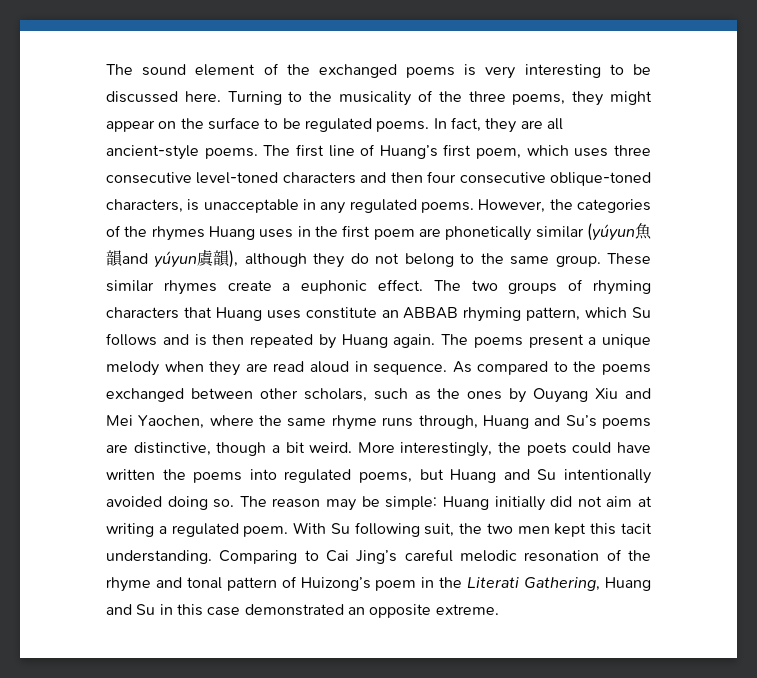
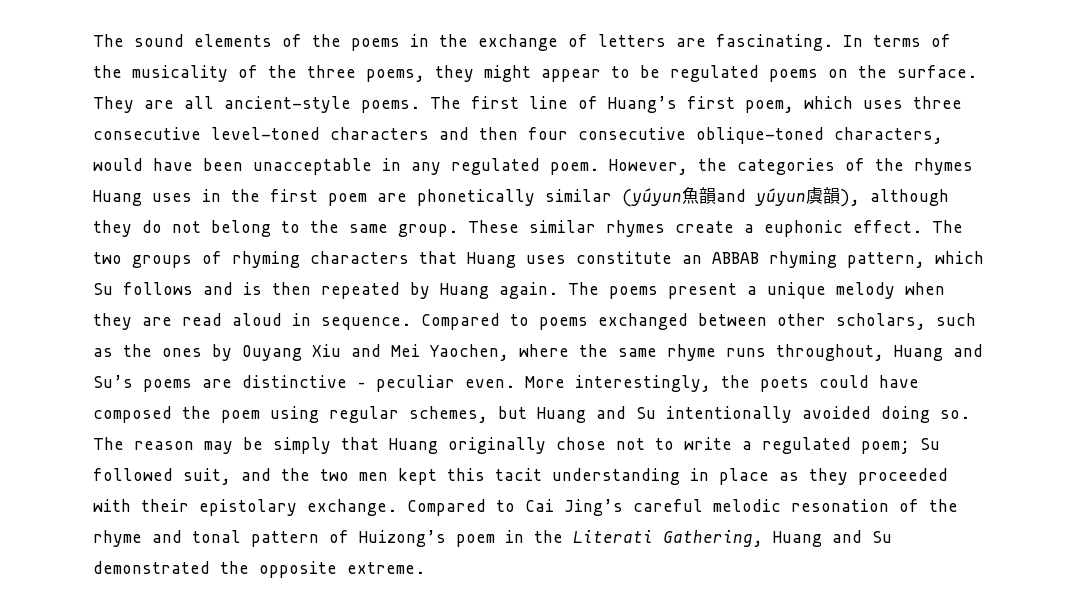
- The sound element of the exchanged poems is very interesting to be discussed here. Turning to the musicality of the three poems, they might appear on the surface to be regulated poems. In fact, they are all ancient-style poems.
+ The sound elements of the poems in the exchange of letters are fascinating. In terms of the musicality of the three poems, they might appear to be regulated poems on the surface. They are all ancient-style poems.
- The first line of Huang’s first poem, which uses three consecutive level-toned characters and then four consecutive oblique-toned characters, is unacceptable in any regulated poems.
+ The first line of Huang’s first poem, which uses three consecutive level-toned characters and then four consecutive oblique-toned characters, would have been unacceptable in any regulated poem.
- As compared to the poems exchanged between other scholars, such as the ones by Ouyang Xiu and Mei Yaochen, where the same rhyme runs through, Huang and Su’s poems are distinctive, though a bit weird.
+ Compared to poems exchanged between other scholars, such as the ones by Ouyang Xiu and Mei Yaochen, where the same rhyme runs throughout, Huang and Su’s poems are distinctive – peculiar even.
- More interestingly, the poets could have written the poems into regulated poems, but Huang and Su intentionally avoided doing so.
+ More interestingly, the poets could have composed the poem using regular schemes, but Huang and Su intentionally avoided doing so.
- The reason may be simple: Huang initially did not aim at writing a regulated poem. With Su following suit, the two men kept this tacit understanding. Comparing to Cai Jing’s careful melodic resonation of the rhyme and tonal pattern of Huizong’s poem in the Literati Gathering, Huang and Su in this case demonstrated an opposite extreme.
+ The reason may be simply that Huang originally chose not to write a regulated poem; Su followed suit, and the two men kept this tacit understanding in place as they proceeded with their epistolary exchange. Compared to Cai Jing’s careful melodic resonation of the rhyme and tonal pattern of Huizong’s poem in the Literati Gathering, Huang and Su demonstrated the opposite extreme.

